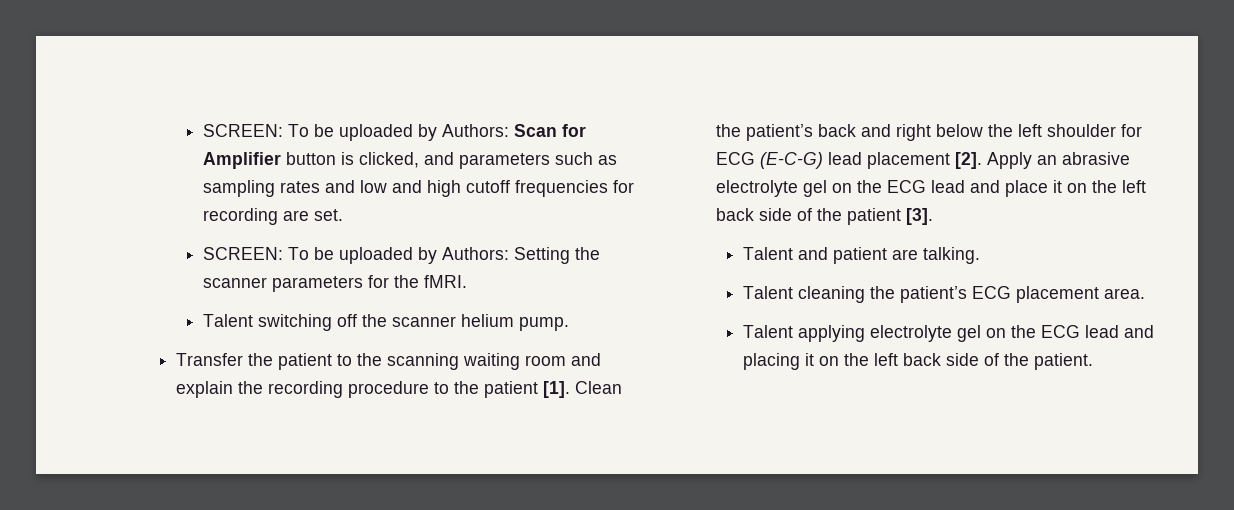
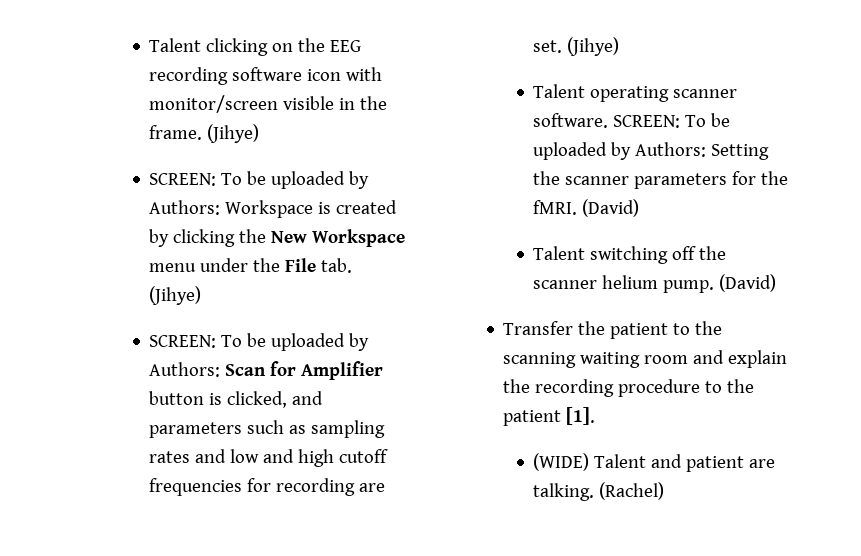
+ Talent clicking on the EEG recording software icon with monitor/screen visible in the frame. (Jihye)
+ SCREEN: To be uploaded by Authors: Workspace is created by clicking the New Workspace menu under the File tab. (Jihye)
- SCREEN: To be uploaded by Authors: Scan for Amplifier button is clicked, and parameters such as sampling rates and low and high cutoff frequencies for recording are set.
- SCREEN: To be uploaded by Authors: Setting the scanner parameters for the fMRI.
+ SCREEN: To be uploaded by Authors: Scan for Amplifier button is clicked, and parameters such as sampling rates and low and high cutoff frequencies for recording are set. (Jihye)
+ Talent operating scanner software. SCREEN: To be uploaded by Authors: Setting the scanner parameters for the fMRI. (David)
- Talent switching off the scanner helium pump.
+ Talent switching off the scanner helium pump. (David)
- Transfer the patient to the scanning waiting room and explain the recording procedure to the patient [1]. Clean the patient’s back and right below the left shoulder for ECG (E-C-G) lead placement [2]. Apply an abrasive electrolyte gel on the ECG lead and place it on the left back side of the patient [3].
- Talent and patient are talking.
- Talent cleaning the patient’s ECG placement area.
- Talent applying electrolyte gel on the ECG lead and placing it on the left back side of the patient.
+ Transfer the patient to the scanning waiting room and explain the recording procedure to the patient [1].
+ (WIDE) Talent and patient are talking. (Rachel)

